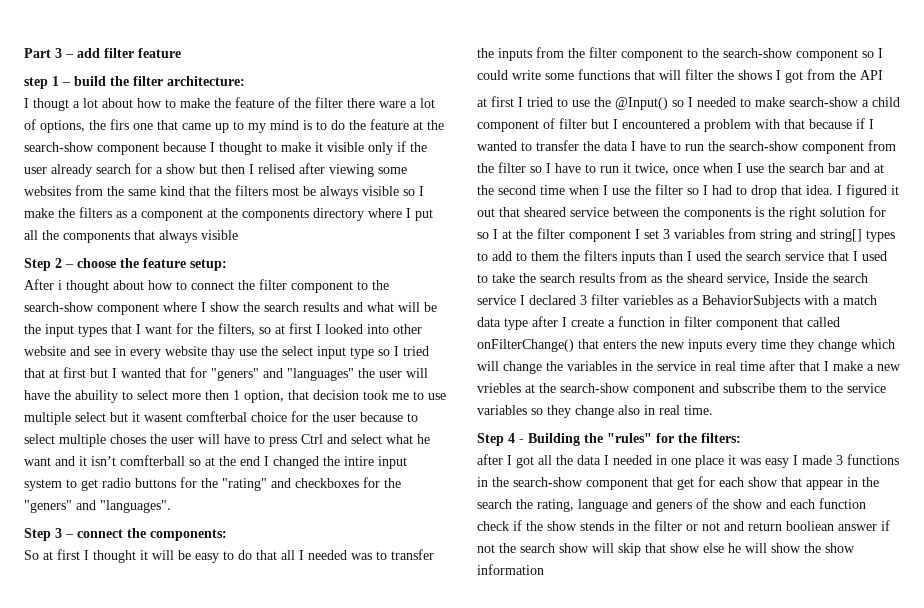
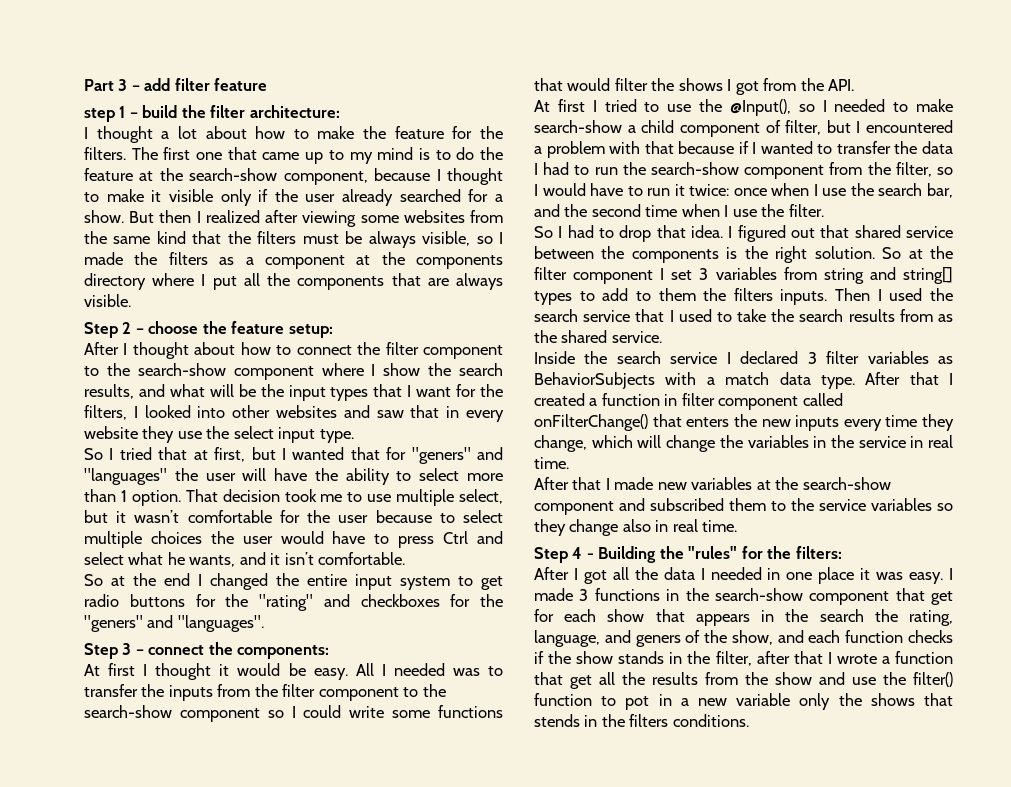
- I thougt a lot about how to make the feature of the filter there ware a lot of options, the firs one that came up to my mind is to do the feature at the search-show component because I thought to make it visible only if the user already search for a show but then I relised after viewing some websites from the same kind that the filters most be always visible so I make the filters as a component at the components directory where I put all the components that always visible
+ I thought a lot about how to make the feature for the filters. The first one that came up to my mind is to do the feature at the search-show component, because I thought to make it visible only if the user already searched for a show. But then I realized after viewing some websites from the same kind that the filters must be always visible, so I made the filters as a component at the components directory where I put all the components that are always visible.
- After i thought about how to connect the filter component to the search-show component where I show the search results and what will be the input types that I want for the filters, so at first I looked into other website and see in every website thay use the select input type so I tried that at first but I wanted that for "geners" and "languages" the user will have the abuility to select more then 1 option, that decision took me to use multiple select but it wasent comfterbal choice for the user because to select multiple choses the user will have to press Ctrl and select what he want and it isn’t comfterball so at the end I changed the intire input system to get radio buttons for the "rating" and checkboxes for the "geners" and "languages".
+ After I thought about how to connect the filter component to the search-show component where I show the search results, and what will be the input types that I want for the filters, I looked into other websites and saw that in every website they use the select input type.
+ So I tried that at first, but I wanted that for "geners" and "languages" the user will have the ability to select more than 1 option. That decision took me to use multiple select, but it wasn’t comfortable for the user because to select multiple choices the user would have to press Ctrl and select what he wants, and it isn’t comfortable.
+ So at the end I changed the entire input system to get radio buttons for the "rating" and checkboxes for the "geners" and "languages".
- So at first I thought it will be easy to do that all I needed was to transfer the inputs from the filter component to the search-show component so I could write some functions that will filter the shows I got from the API
- at first I tried to use the @Input() so I needed to make search-show a child component of filter but I encountered a problem with that because if I wanted to transfer the data I have to run the search-show component from the filter so I have to run it twice, once when I use the search bar and at the second time when I use the filter so I had to drop that idea.
+ At first I thought it would be easy. All I needed was to transfer the inputs from the filter component to the search-show component so I could write some functions that would filter the shows I got from the API.
+ At first I tried to use the @Input(), so I needed to make search-show a child component of filter, but I encountered a problem with that because if I wanted to transfer the data I had to run the search-show component from the filter, so I would have to run it twice: once when I use the search bar, and the second time when I use the filter.
+ So I had to drop that idea.
- I figured it out that sheared service between the components is the right solution for so I at the filter component I set 3 variables from string and string[] types to add to them the filters inputs than I used the search service that I used to take the search results from as the sheard service, Inside the search service I declared 3 filter variebles as a BehaviorSubjects with a match data type after I create a function in filter component that called onFilterChange() that enters the new inputs every time they change which will change the variables in the service in real time after that I make a new vriebles at the search-show component and subscribe them to the service variables so they change also in real time.
+ I figured out that shared service between the components is the right solution. So at the filter component I set 3 variables from string and string[] types to add to them the filters inputs. Then I used the search service that I used to take the search results from as the shared service.
+ Inside the search service I declared 3 filter variables as BehaviorSubjects with a match data type. After that I created a function in filter component called onFilterChange() that enters the new inputs every time they change, which will change the variables in the service in real time.
+ After that I made new variables at the search-show component and subscribed them to the service variables so they change also in real time.
- after I got all the data I needed in one place it was easy I made 3 functions in the search-show component that get for each show that appear in the search the rating, language and geners of the show and each function check if the show stends in the filter or not and return booliean answer if not the search show will skip that show else he will show the show information
+ After I got all the data I needed in one place it was easy. I made 3 functions in the search-show component that get for each show that appears in the search the rating, language, and geners of the show, and each function checks if the show stands in the filter, after that I wrote a function that get all the results from the show and use the filter() function to pot in a new variable only the shows that stends in the filters conditions.

